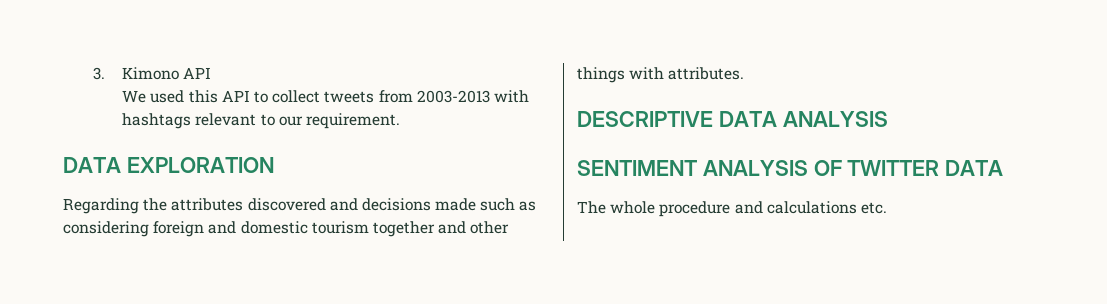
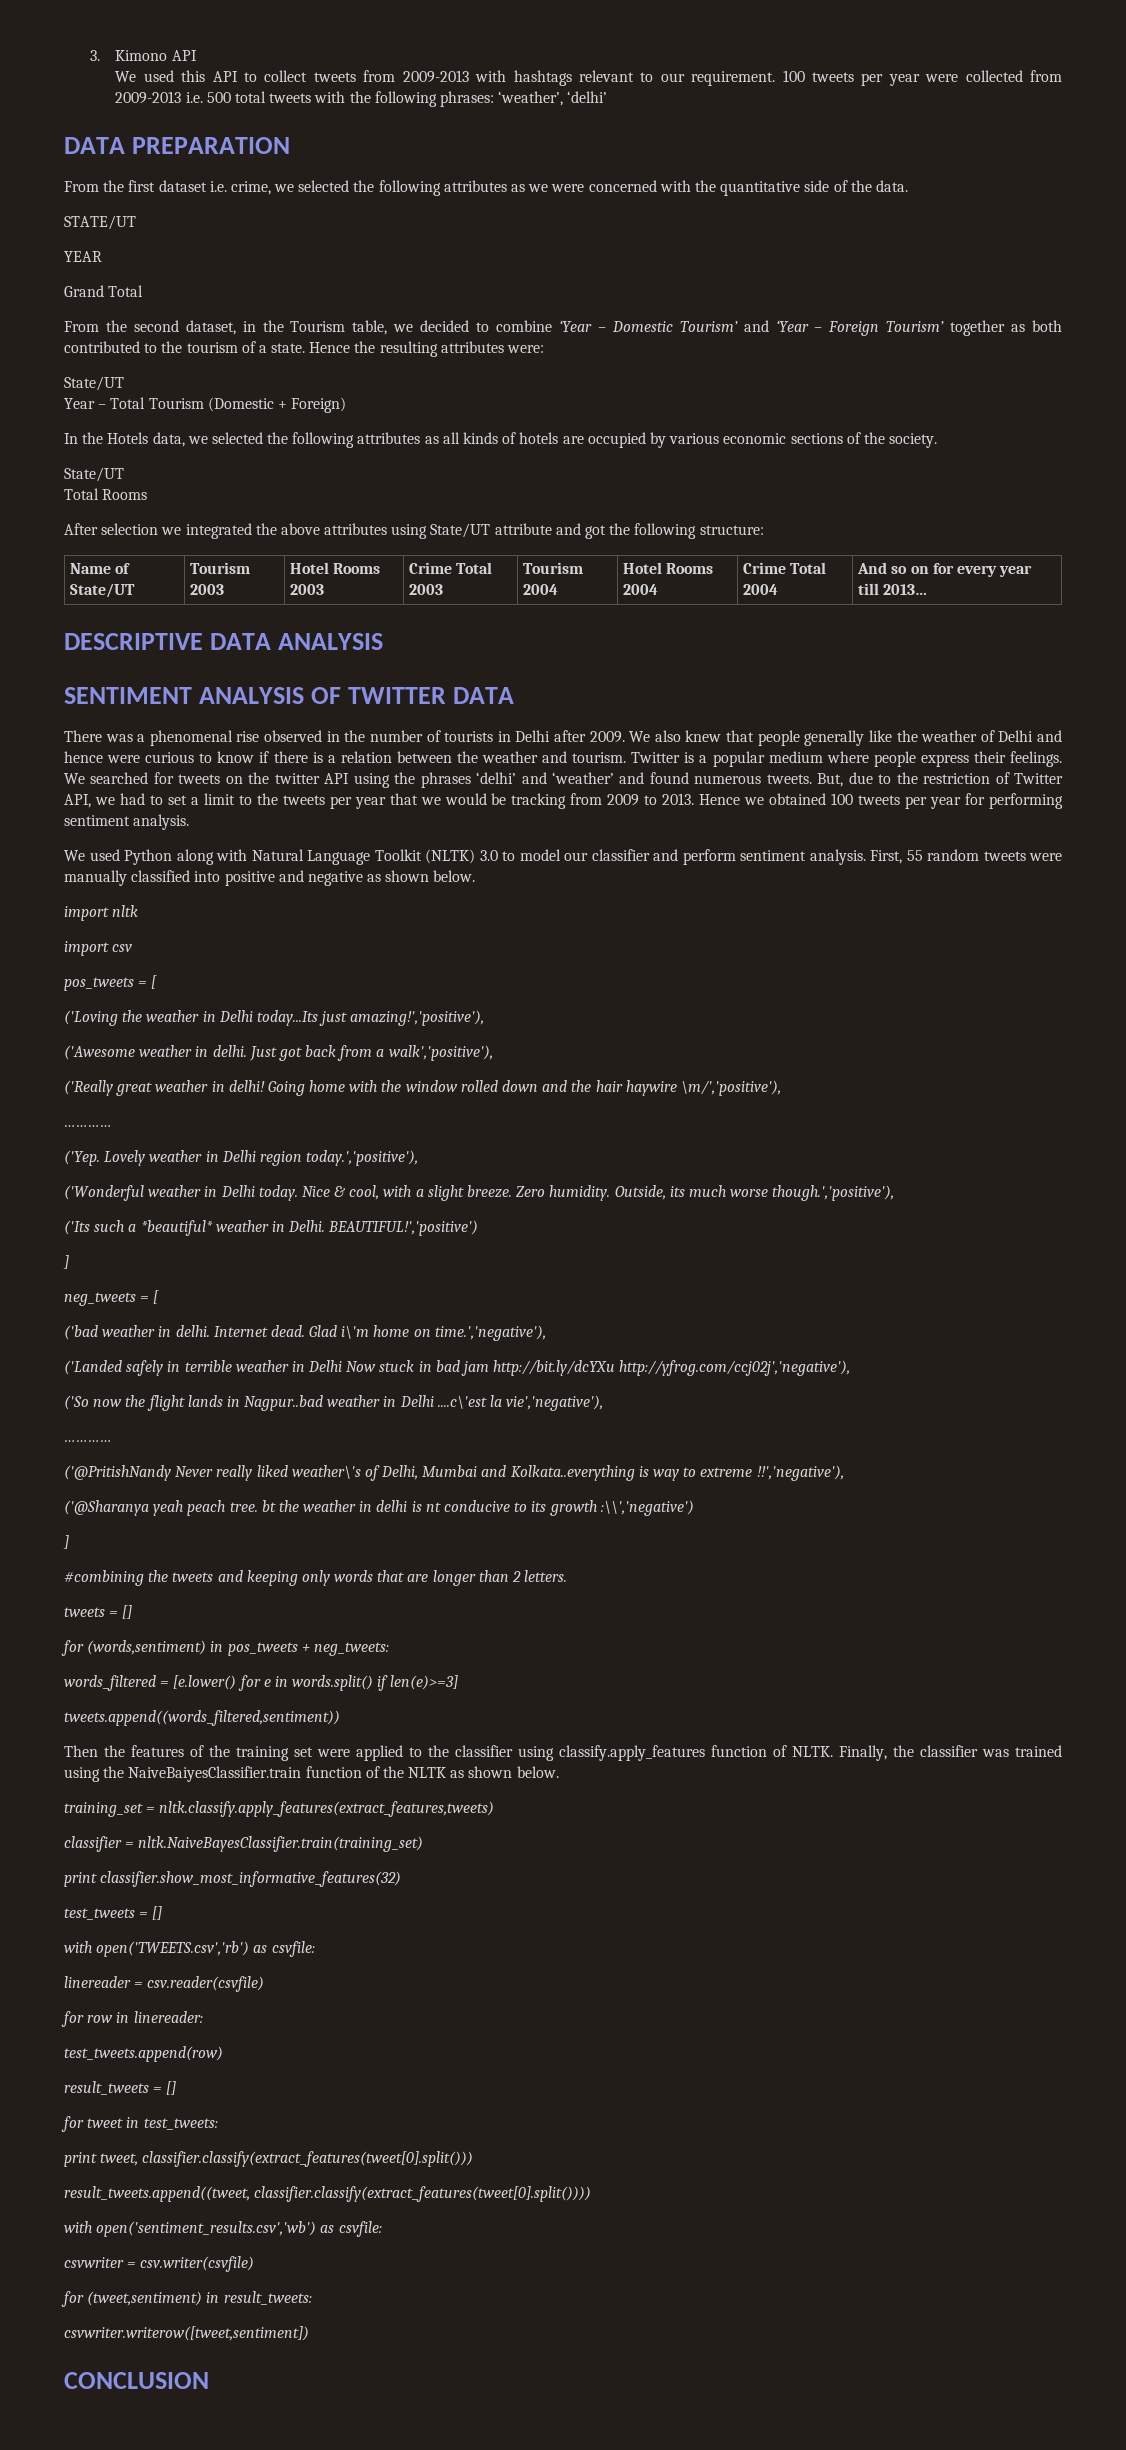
- We used this API to collect tweets from 2003-2013 with hashtags relevant to our requirement.
- DATA EXPLORATION
- Regarding the attributes discovered and decisions made such as considering foreign and domestic tourism together and other things with attributes.
+ We used this API to collect tweets from 2009-2013 with hashtags relevant to our requirement. 100 tweets per year were collected from 2009-2013 i.e. 500 total tweets with the following phrases: ‘weather’, ‘delhi’
+ DATA PREPARATION
+ From the first dataset i.e. crime, we selected the following attributes as we were concerned with the quantitative side of the data.
+ STATE/UT
+ YEAR
+ Grand Total
+ From the second dataset, in the Tourism table, we decided to combine ‘Year – Domestic Tourism’ and ‘Year – Foreign Tourism’ together as both contributed to the tourism of a state. Hence the resulting attributes were:
+ State/UT
+ Year – Total Tourism (Domestic + Foreign)
+ In the Hotels data, we selected the following attributes as all kinds of hotels are occupied by various economic sections of the society.
+ State/UT
+ Total Rooms
+ After selection we integrated the above attributes using State/UT attribute and got the following structure:
+ Name of State/UT | Tourism 2003 | Hotel Rooms 2003 | Crime Total 2003 | Tourism 2004 | Hotel Rooms 2004 | Crime Total 2004 | And so on for every year till 2013…
- The whole procedure and calculations etc.
+ There was a phenomenal rise observed in the number of tourists in Delhi after 2009. We also knew that people generally like the weather of Delhi and hence were curious to know if there is a relation between the weather and tourism. Twitter is a popular medium where people express their feelings. We searched for tweets on the twitter API using the phrases ‘delhi’ and ‘weather’ and found numerous tweets. But, due to the restriction of Twitter API, we had to set a limit to the tweets per year that we would be tracking from 2009 to 2013. Hence we obtained 100 tweets per year for performing sentiment analysis.
+ We used Python along with Natural Language Toolkit (NLTK) 3.0 to model our classifier and perform sentiment analysis. First, 55 random tweets were manually classified into positive and negative as shown below.
+ import nltk
+ import csv
+ pos_tweets = [
+ ('Loving the weather in Delhi today...Its just amazing!','positive'),
+ ('Awesome weather in delhi. Just got back from a walk','positive'),
+ ('Really great weather in delhi! Going home with the window rolled down and the hair haywire \m/','positive'),
+ …………
+ ('Yep. Lovely weather in Delhi region today.','positive'),
+ ('Wonderful weather in Delhi today. Nice & cool, with a slight breeze. Zero humidity. Outside, its much worse though.','positive'),
+ ('Its such a *beautiful* weather in Delhi. BEAUTIFUL!','positive')
+ ]
+ neg_tweets = [
+ ('bad weather in delhi. Internet dead. Glad i\'m home on time.','negative'),
+ ('Landed safely in terrible weather in Delhi Now stuck in bad jam http://bit.ly/dcYXu http://yfrog.com/ccj02j','negative'),
+ ('So now the flight lands in Nagpur..bad weather in Delhi ....c\'est la vie','negative'),
+ …………
+ ('@PritishNandy Never really liked weather\'s of Delhi, Mumbai and Kolkata..everything is way to extreme !!','negative'),
+ ('@Sharanya yeah peach tree. bt the weather in delhi is nt conducive to its growth :\\','negative')
+ ]
+ #combining the tweets and keeping only words that are longer than 2 letters.
+ tweets = []
+ for (words,sentiment) in pos_tweets + neg_tweets:
+ words_filtered = [e.lower() for e in words.split() if len(e)>=3]
+ tweets.append((words_filtered,sentiment))
+ Then the features of the training set were applied to the classifier using classify.apply_features function of NLTK. Finally, the classifier was trained using the NaiveBaiyesClassifier.train function of the NLTK as shown below.
+ training_set = nltk.classify.apply_features(extract_features,tweets)
+ classifier = nltk.NaiveBayesClassifier.train(training_set)
+ print classifier.show_most_informative_features(32)
+ test_tweets = []
+ with open('TWEETS.csv','rb') as csvfile:
+ linereader = csv.reader(csvfile)
+ for row in linereader:
+ test_tweets.append(row)
+ result_tweets = []
+ for tweet in test_tweets:
+ print tweet, classifier.classify(extract_features(tweet[0].split()))
+ result_tweets.append((tweet, classifier.classify(extract_features(tweet[0].split())))
+ with open('sentiment_results.csv','wb') as csvfile:
+ csvwriter = csv.writer(csvfile)
+ for (tweet,sentiment) in result_tweets:
+ csvwriter.writerow([tweet,sentiment])
+ CONCLUSION

